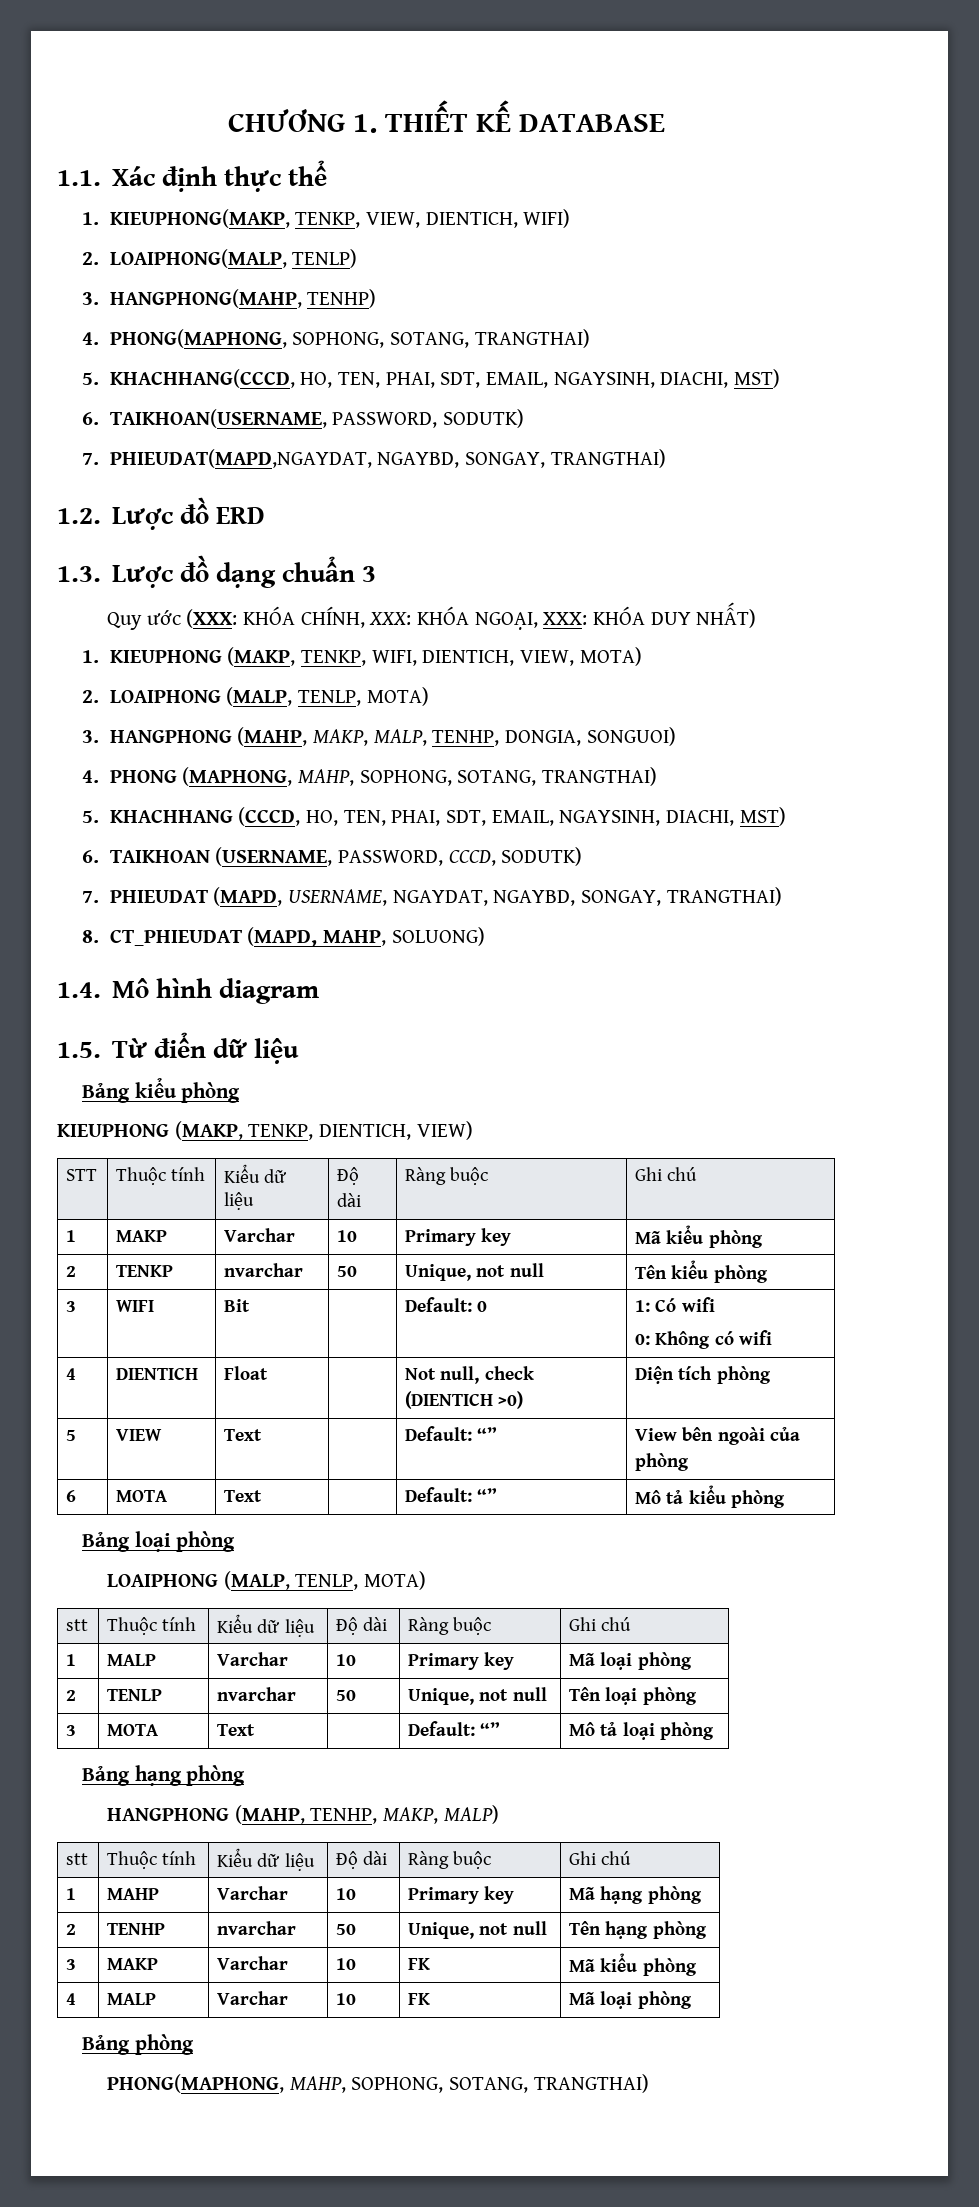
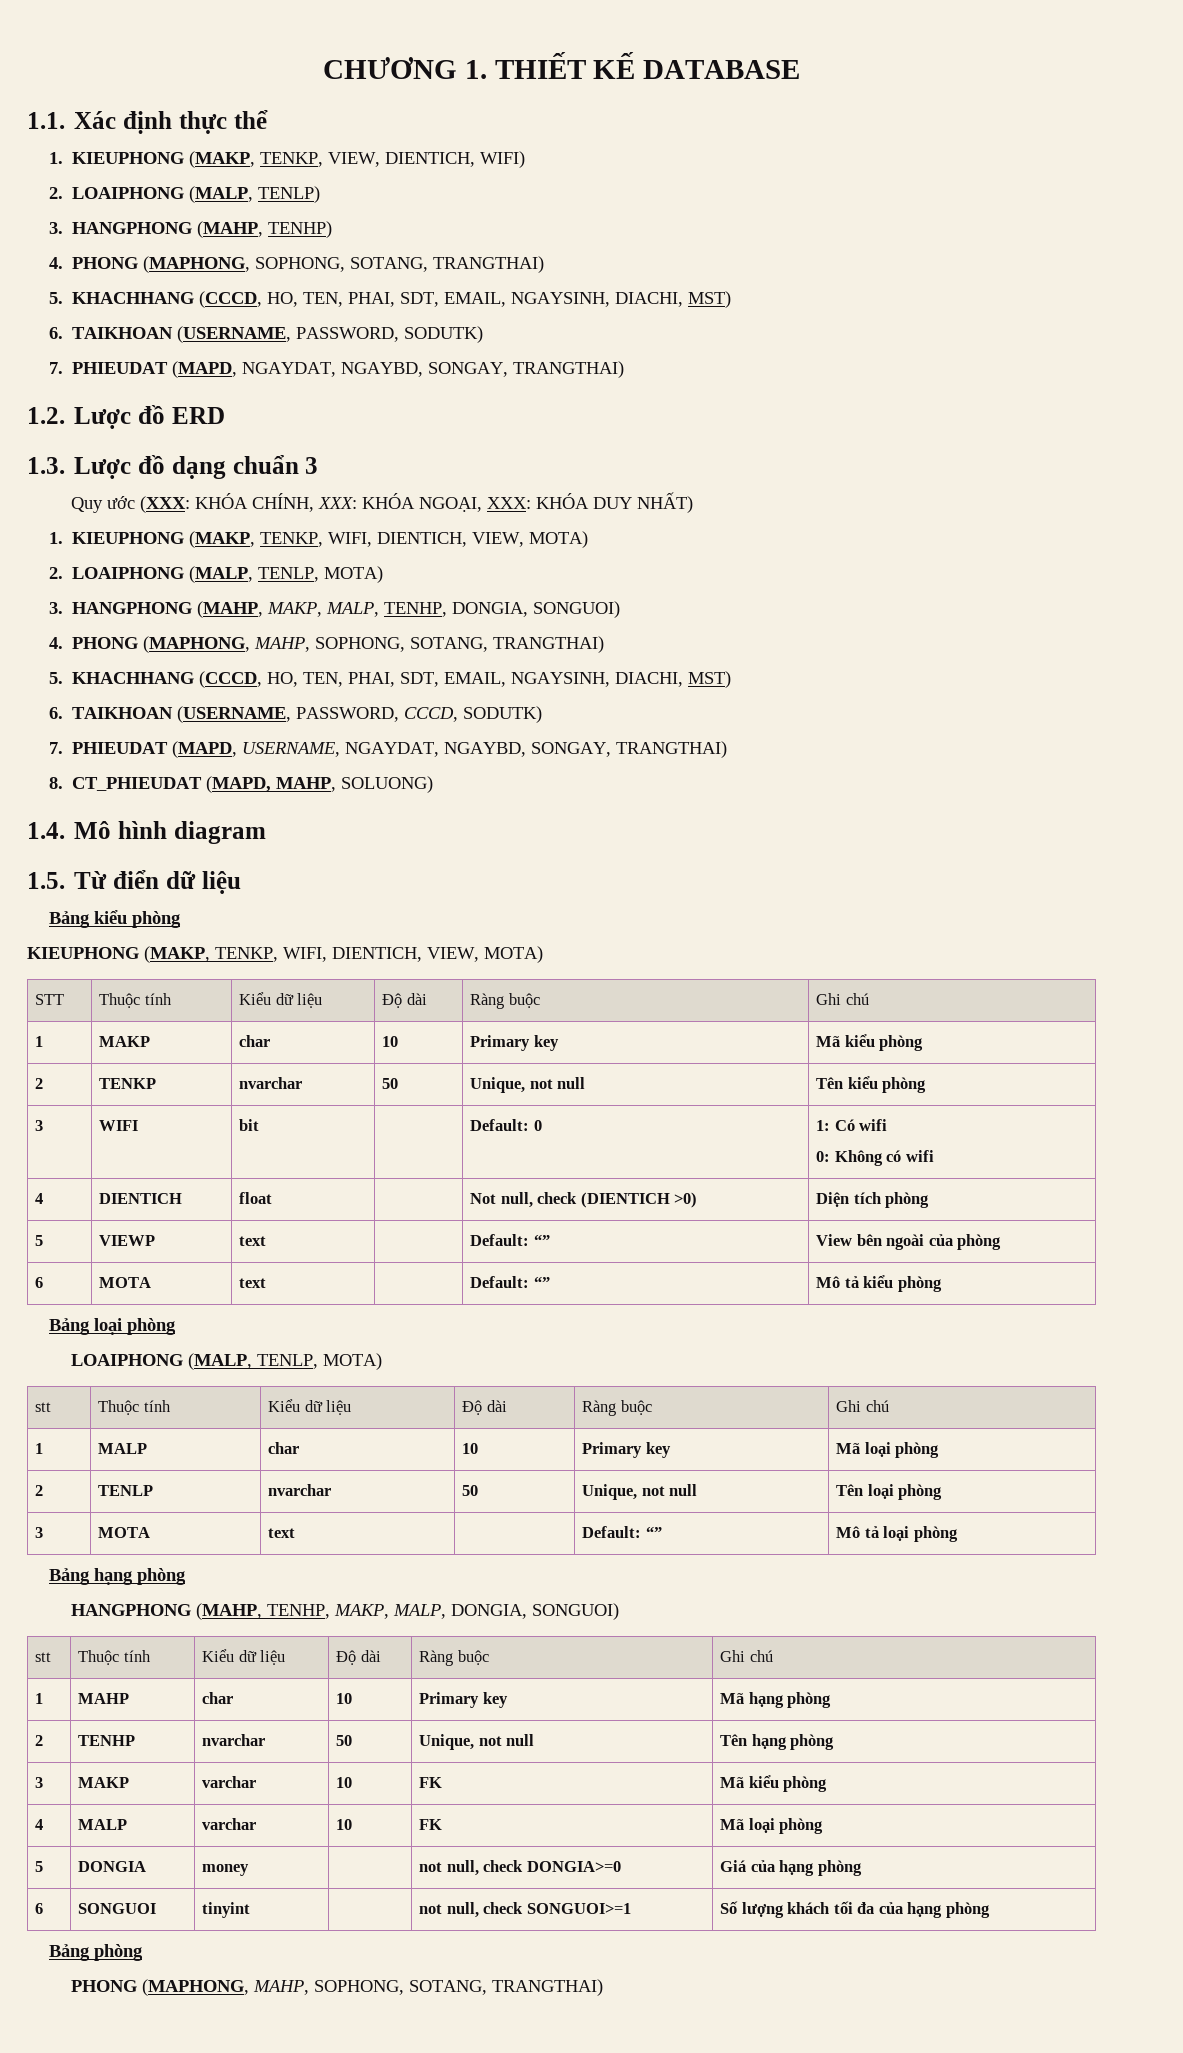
- 1. KIEUPHONG(MAKP, TENKP, VIEW, DIENTICH, WIFI)
+ 1. KIEUPHONG (MAKP, TENKP, VIEW, DIENTICH, WIFI)
- 2. LOAIPHONG(MALP, TENLP)
+ 2. LOAIPHONG (MALP, TENLP)
- 3. HANGPHONG(MAHP, TENHP)
+ 3. HANGPHONG (MAHP, TENHP)
- 4. PHONG(MAPHONG, SOPHONG, SOTANG, TRANGTHAI)
- 5. KHACHHANG(CCCD, HO, TEN, PHAI, SDT, EMAIL, NGAYSINH, DIACHI, MST)
- 6. TAIKHOAN(USERNAME, PASSWORD, SODUTK)
+ 4. PHONG (MAPHONG, SOPHONG, SOTANG, TRANGTHAI)
+ 5. KHACHHANG (CCCD, HO, TEN, PHAI, SDT, EMAIL, NGAYSINH, DIACHI, MST)
+ 6. TAIKHOAN (USERNAME, PASSWORD, SODUTK)
- 7. PHIEUDAT(MAPD,NGAYDAT, NGAYBD, SONGAY, TRANGTHAI)
+ 7. PHIEUDAT (MAPD, NGAYDAT, NGAYBD, SONGAY, TRANGTHAI)
  Bảng kiểu phòng
- KIEUPHONG (MAKP, TENKP, DIENTICH, VIEW)
+ KIEUPHONG (MAKP, TENKP, WIFI, DIENTICH, VIEW, MOTA)
- 1 | MAKP | Varchar | 10 | Primary key | Mã kiểu phòng
+ 1 | MAKP | char | 10 | Primary key | Mã kiểu phòng
- 3 | WIFI | Bit | | Default: 0 | 1: Có wifi
+ 3 | WIFI | bit | | Default: 0 | 1: Có wifi
- 4 | DIENTICH | Float | | Not null, check (DIENTICH >0) | Diện tích phòng
+ 4 | DIENTICH | float | | Not null, check (DIENTICH >0) | Diện tích phòng
- 5 | VIEW | Text | | Default: “” | View bên ngoài của phòng
+ 5 | VIEWP | text | | Default: “” | View bên ngoài của phòng
- 6 | MOTA | Text | | Default: “” | Mô tả kiểu phòng
+ 6 | MOTA | text | | Default: “” | Mô tả kiểu phòng
- 1 | MALP | Varchar | 10 | Primary key | Mã loại phòng
+ 1 | MALP | char | 10 | Primary key | Mã loại phòng
- 3 | MOTA | Text | | Default: “” | Mô tả loại phòng
+ 3 | MOTA | text | | Default: “” | Mô tả loại phòng
- HANGPHONG (MAHP, TENHP, MAKP, MALP)
+ HANGPHONG (MAHP, TENHP, MAKP, MALP, DONGIA, SONGUOI)
- 1 | MAHP | Varchar | 10 | Primary key | Mã hạng phòng
+ 1 | MAHP | char | 10 | Primary key | Mã hạng phòng
- 3 | MAKP | Varchar | 10 | FK | Mã kiểu phòng
+ 3 | MAKP | varchar | 10 | FK | Mã kiểu phòng
- 4 | MALP | Varchar | 10 | FK | Mã loại phòng
+ 4 | MALP | varchar | 10 | FK | Mã loại phòng
+ 5 | DONGIA | money | | not null, check DONGIA>=0 | Giá của hạng phòng
+ 6 | SONGUOI | tinyint | | not null, check SONGUOI>=1 | Số lượng khách tối đa của hạng phòng
  Bảng phòng
- PHONG(MAPHONG, MAHP, SOPHONG, SOTANG, TRANGTHAI)
+ PHONG (MAPHONG, MAHP, SOPHONG, SOTANG, TRANGTHAI)

